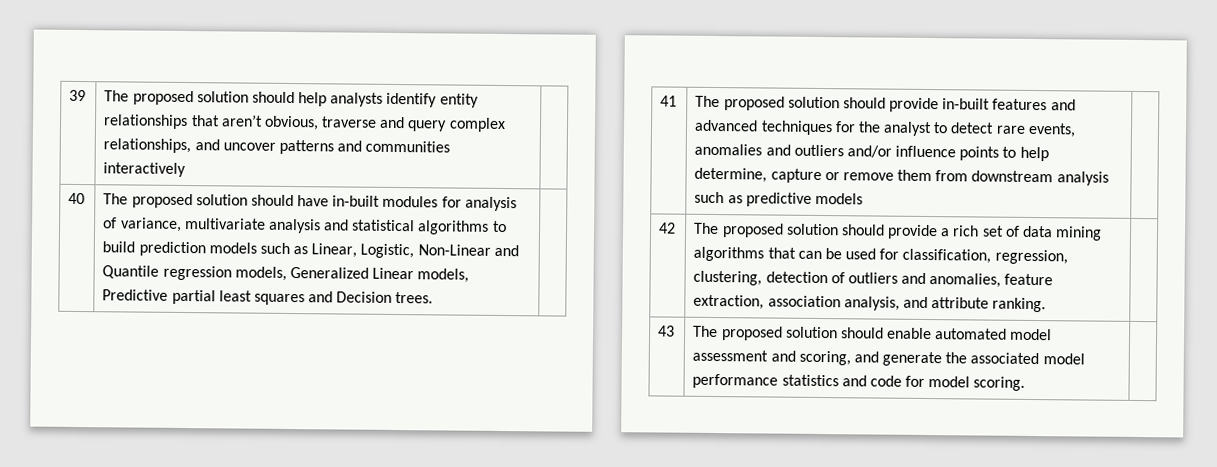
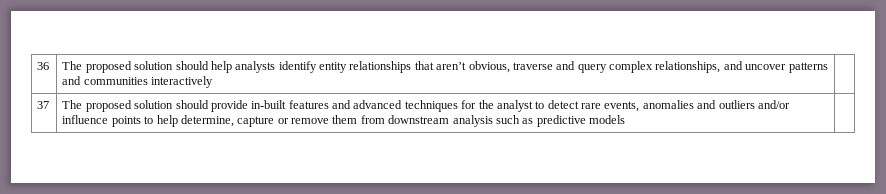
- 39 | The proposed solution should help analysts identify entity relationships that aren’t obvious, traverse and query complex relationships, and uncover patterns and communities interactively |
+ 36 | The proposed solution should help analysts identify entity relationships that aren’t obvious, traverse and query complex relationships, and uncover patterns and communities interactively |
- 40 | The proposed solution should have in-built modules for analysis of variance, multivariate analysis and statistical algorithms to build prediction models such as Linear, Logistic, Non-Linear and Quantile regression models, Generalized Linear models, Predictive partial least squares and Decision trees. |
- 41 | The proposed solution should provide in-built features and advanced techniques for the analyst to detect rare events, anomalies and outliers and/or influence points to help determine, capture or remove them from downstream analysis such as predictive models |
+ 37 | The proposed solution should provide in-built features and advanced techniques for the analyst to detect rare events, anomalies and outliers and/or influence points to help determine, capture or remove them from downstream analysis such as predictive models |
- 42 | The proposed solution should provide a rich set of data mining algorithms that can be used for classification, regression, clustering, detection of outliers and anomalies, feature extraction, association analysis, and attribute ranking. |
- 43 | The proposed solution should enable automated model assessment and scoring, and generate the associated model performance statistics and code for model scoring. |

